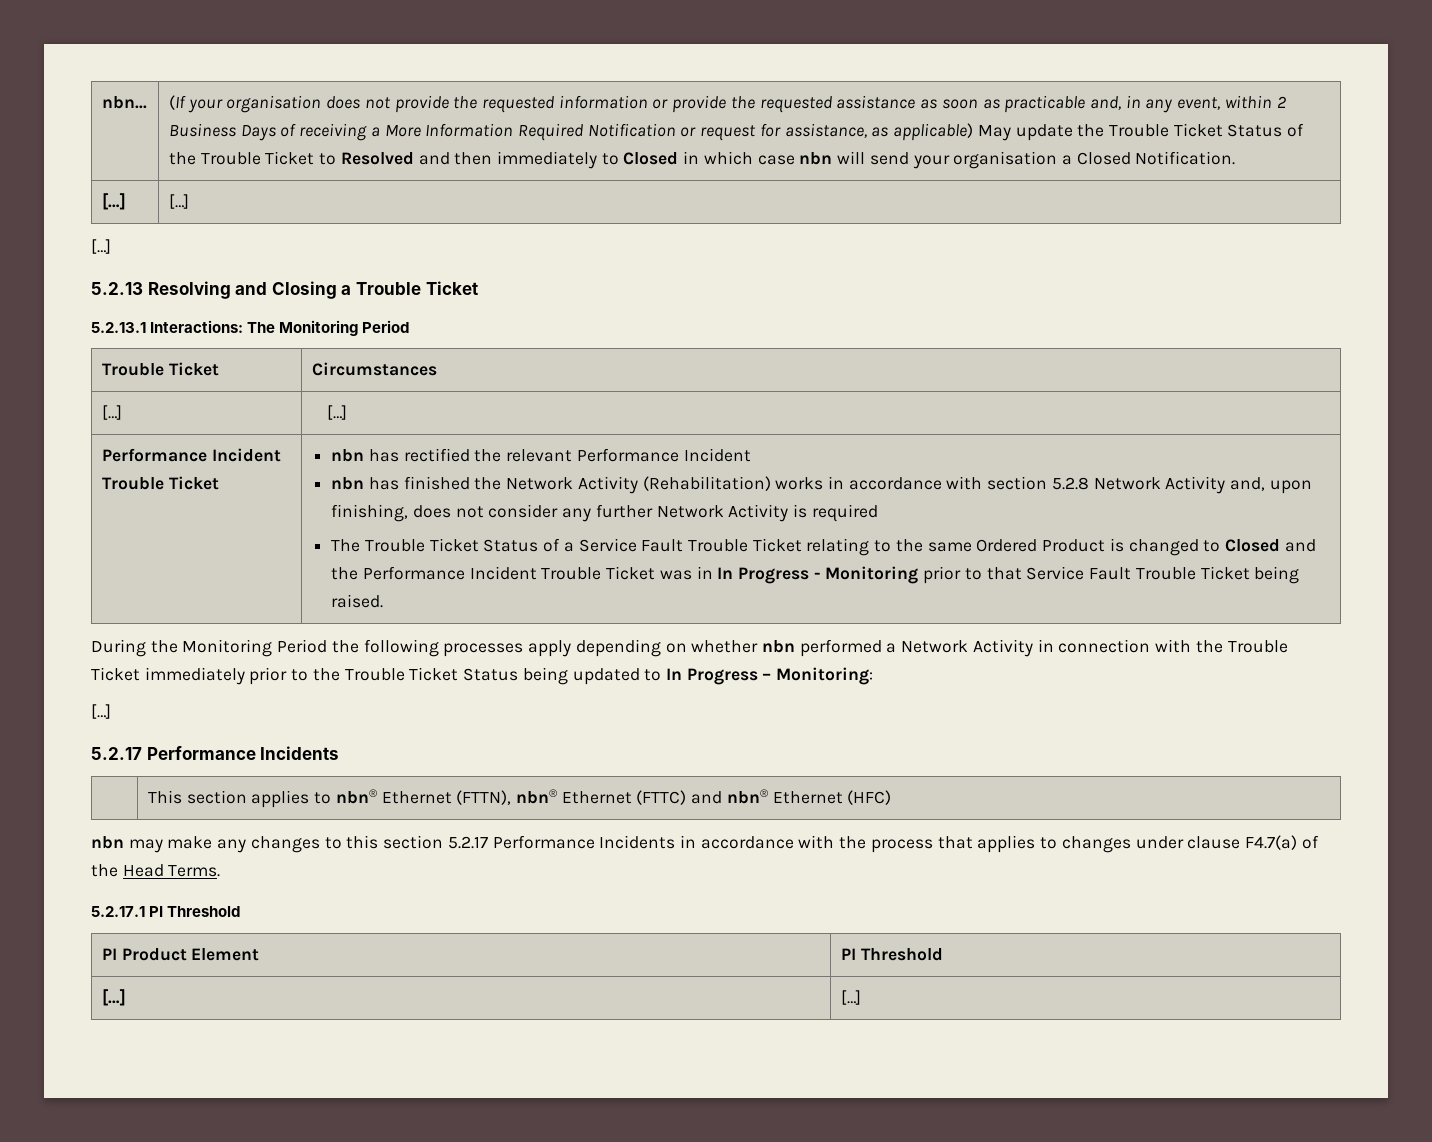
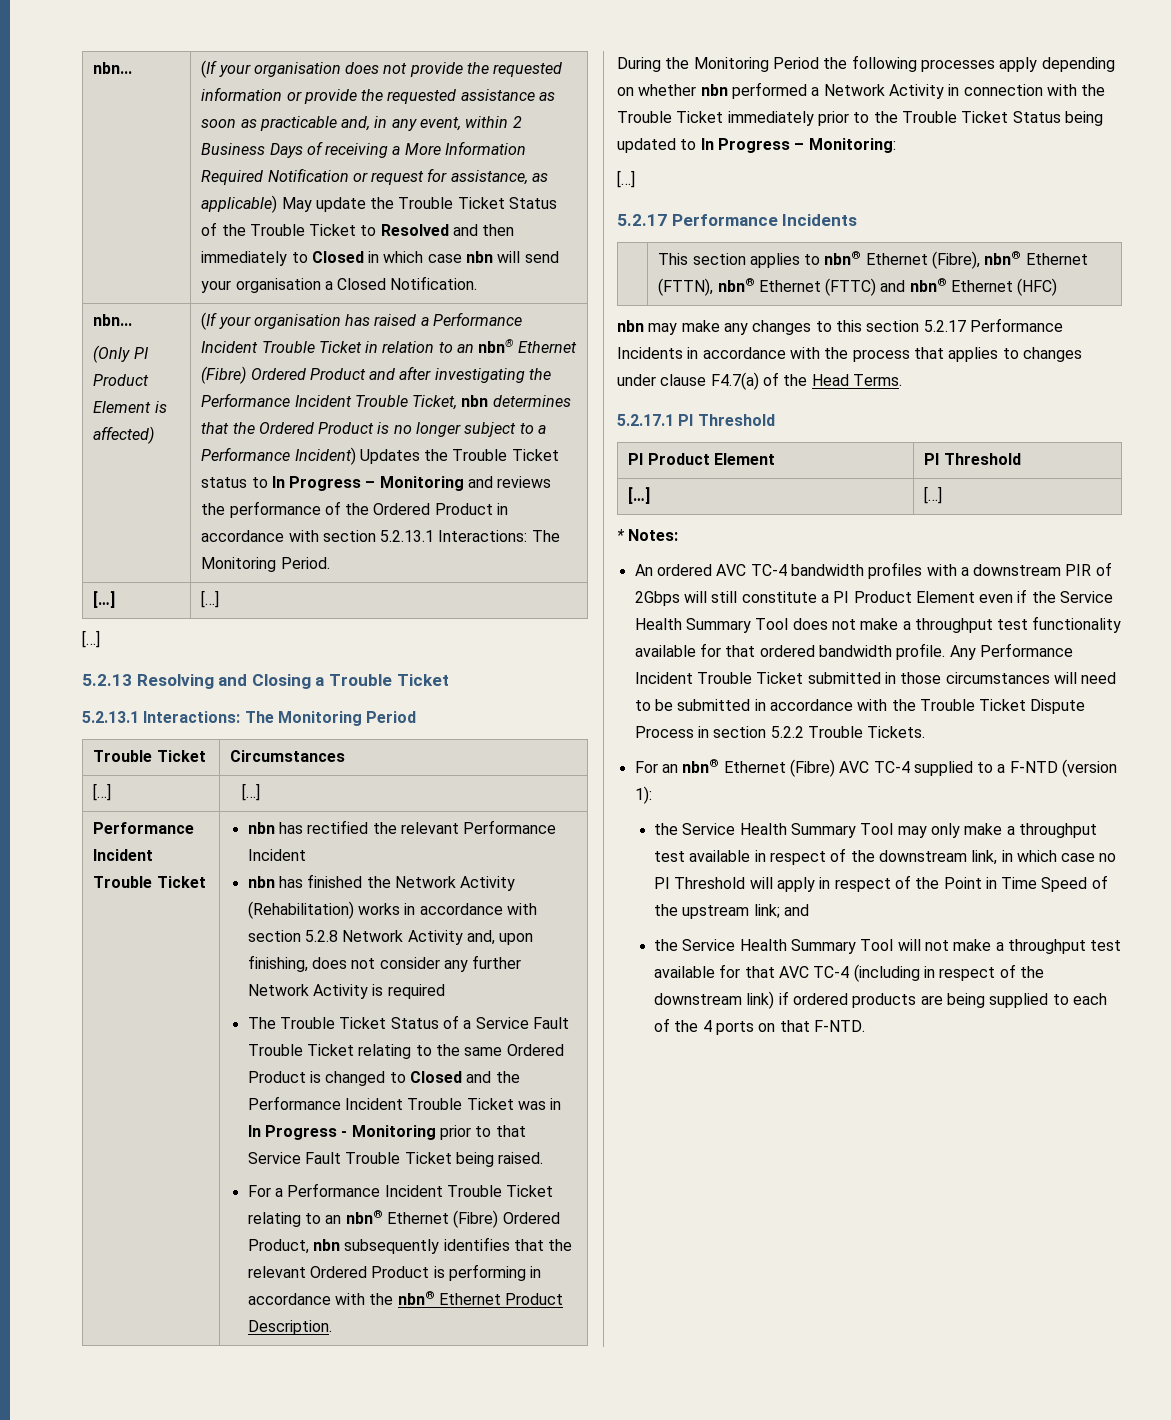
  (If your organisation does not provide the requested information or provide the requested assistance as soon as practicable and, in any event, within 2 Business Days of receiving a More Information Required Notification or request for assistance, as applicable) May update the Trouble Ticket Status of the Trouble Ticket to Resolved and then immediately to Closed in which case nbn will send your organisation a Closed Notification.
+ nbn...
+ (Only PI Product Element is affected) | (If your organisation has raised a Performance Incident Trouble Ticket in relation to an nbn® Ethernet (Fibre) Ordered Product and after investigating the Performance Incident Trouble Ticket, nbn determines that the Ordered Product is no longer subject to a Performance Incident) Updates the Trouble Ticket status to In Progress – Monitoring and reviews the performance of the Ordered Product in accordance with section 5.2.13.1 Interactions: The Monitoring Period.
+ For a Performance Incident Trouble Ticket relating to an nbn® Ethernet (Fibre) Ordered Product, nbn subsequently identifies that the relevant Ordered Product is performing in accordance with the nbn® Ethernet Product Description.
- | This section applies to nbn® Ethernet (FTTN), nbn® Ethernet (FTTC) and nbn® Ethernet (HFC)
+ | This section applies to nbn® Ethernet (Fibre), nbn® Ethernet (FTTN), nbn® Ethernet (FTTC) and nbn® Ethernet (HFC)
+ * Notes:
+ An ordered AVC TC-4 bandwidth profiles with a downstream PIR of 2Gbps will still constitute a PI Product Element even if the Service Health Summary Tool does not make a throughput test functionality available for that ordered bandwidth profile. Any Performance Incident Trouble Ticket submitted in those circumstances will need to be submitted in accordance with the Trouble Ticket Dispute Process in section 5.2.2 Trouble Tickets.
+ For an nbn® Ethernet (Fibre) AVC TC-4 supplied to a F-NTD (version 1):
+ the Service Health Summary Tool may only make a throughput test available in respect of the downstream link, in which case no PI Threshold will apply in respect of the Point in Time Speed of the upstream link; and
+ the Service Health Summary Tool will not make a throughput test available for that AVC TC-4 (including in respect of the downstream link) if ordered products are being supplied to each of the 4 ports on that F-NTD.

